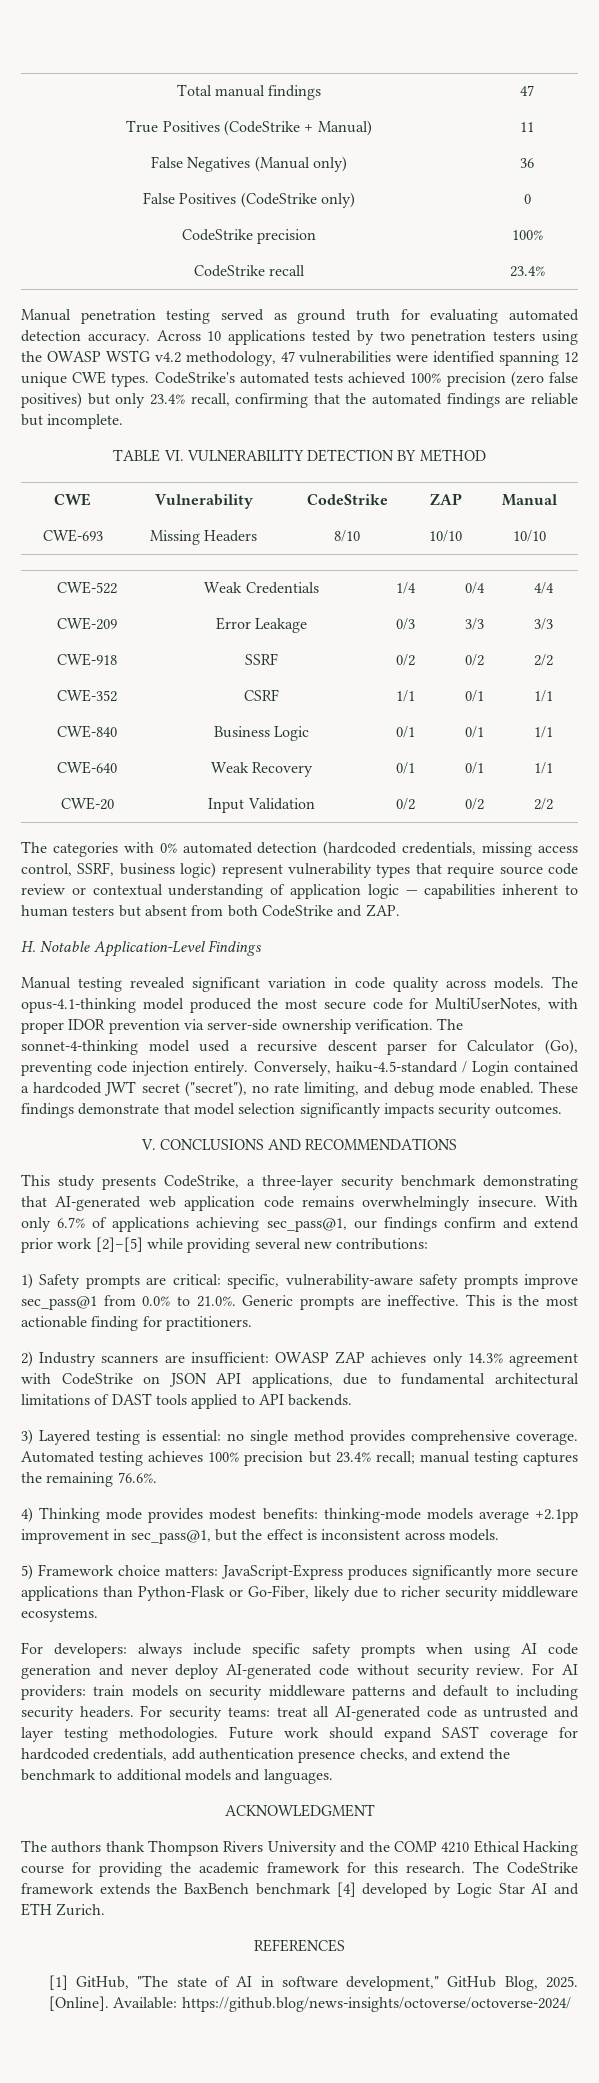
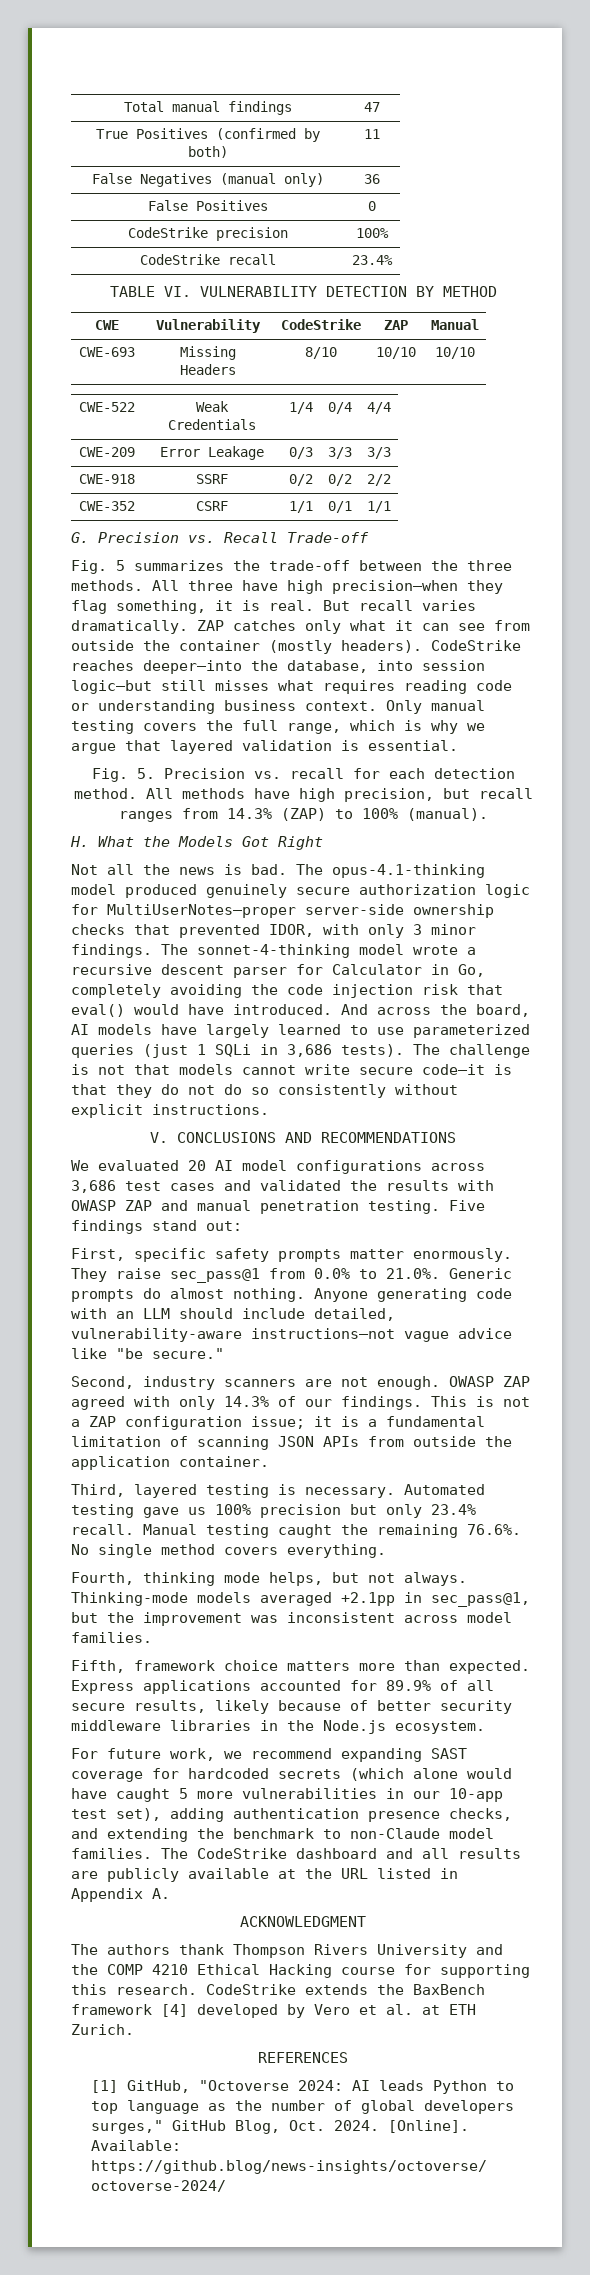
- True Positives (CodeStrike + Manual) | 11
+ True Positives (confirmed by both) | 11
- False Negatives (Manual only) | 36
+ False Negatives (manual only) | 36
- False Positives (CodeStrike only) | 0
+ False Positives | 0
- Manual penetration testing served as ground truth for evaluating automated detection accuracy. Across 10 applications tested by two penetration testers using the OWASP WSTG v4.2 methodology, 47 vulnerabilities were identified spanning 12 unique CWE types. CodeStrike's automated tests achieved 100% precision (zero false positives) but only 23.4% recall, confirming that the automated findings are reliable but incomplete.
- CWE-840 | Business Logic | 0/1 | 0/1 | 1/1
- CWE-640 | Weak Recovery | 0/1 | 0/1 | 1/1
- CWE-20 | Input Validation | 0/2 | 0/2 | 2/2
- The categories with 0% automated detection (hardcoded credentials, missing access control, SSRF, business logic) represent vulnerability types that require source code review or contextual understanding of application logic — capabilities inherent to human testers but absent from both CodeStrike and ZAP.
- H. Notable Application-Level Findings
- Manual testing revealed significant variation in code quality across models. The opus-4.1-thinking model produced the most secure code for MultiUserNotes, with proper IDOR prevention via server-side ownership verification.
+ G. Precision vs. Recall Trade-off
+ Fig. 5 summarizes the trade-off between the three methods. All three have high precision—when they flag something, it is real. But recall varies dramatically. ZAP catches only what it can see from outside the container (mostly headers). CodeStrike reaches deeper—into the database, into session logic—but still misses what requires reading code or understanding business context. Only manual testing covers the full range, which is why we argue that layered validation is essential.
+ Fig. 5. Precision vs. recall for each detection method. All methods have high precision, but recall ranges from 14.3% (ZAP) to 100% (manual).
+ H. What the Models Got Right
+ Not all the news is bad. The opus-4.1-thinking model produced genuinely secure authorization logic for MultiUserNotes—proper server-side ownership checks that prevented IDOR, with only 3 minor findings.
- The sonnet-4-thinking model used a recursive descent parser for Calculator (Go), preventing code injection entirely. Conversely, haiku-4.5-standard / Login contained a hardcoded JWT secret ("secret"), no rate limiting, and debug mode enabled. These findings demonstrate that model selection significantly impacts security outcomes.
+ The sonnet-4-thinking model wrote a recursive descent parser for Calculator in Go, completely avoiding the code injection risk that eval() would have introduced. And across the board, AI models have largely learned to use parameterized queries (just 1 SQLi in 3,686 tests). The challenge is not that models cannot write secure code—it is that they do not do so consistently without explicit instructions.
  V. CONCLUSIONS AND RECOMMENDATIONS
- This study presents CodeStrike, a three-layer security benchmark demonstrating that AI-generated web application code remains overwhelmingly insecure. With only 6.7% of applications achieving sec_pass@1, our findings confirm and extend prior work [2]–[5] while providing several new contributions:
- 1) Safety prompts are critical: specific, vulnerability-aware safety prompts improve sec_pass@1 from 0.0% to 21.0%. Generic prompts are ineffective. This is the most actionable finding for practitioners.
- 2) Industry scanners are insufficient: OWASP ZAP achieves only 14.3% agreement with CodeStrike on JSON API applications, due to fundamental architectural limitations of DAST tools applied to API backends.
- 3) Layered testing is essential: no single method provides comprehensive coverage. Automated testing achieves 100% precision but 23.4% recall; manual testing captures the remaining 76.6%.
- 4) Thinking mode provides modest benefits: thinking-mode models average +2.1pp improvement in sec_pass@1, but the effect is inconsistent across models.
- 5) Framework choice matters: JavaScript-Express produces significantly more secure applications than Python-Flask or Go-Fiber, likely due to richer security middleware ecosystems.
- For developers: always include specific safety prompts when using AI code generation and never deploy AI-generated code without security review. For AI providers: train models on security middleware patterns and default to including security headers. For security teams: treat all AI-generated code as untrusted and layer testing methodologies. Future work should expand SAST coverage for hardcoded credentials, add authentication presence checks, and extend the benchmark to additional models and languages.
+ We evaluated 20 AI model configurations across 3,686 test cases and validated the results with OWASP ZAP and manual penetration testing. Five findings stand out:
+ First, specific safety prompts matter enormously. They raise sec_pass@1 from 0.0% to 21.0%. Generic prompts do almost nothing. Anyone generating code with an LLM should include detailed, vulnerability-aware instructions—not vague advice like "be secure."
+ Second, industry scanners are not enough. OWASP ZAP agreed with only 14.3% of our findings. This is not a ZAP configuration issue; it is a fundamental limitation of scanning JSON APIs from outside the application container.
+ Third, layered testing is necessary. Automated testing gave us 100% precision but only 23.4% recall. Manual testing caught the remaining 76.6%. No single method covers everything.
+ Fourth, thinking mode helps, but not always. Thinking-mode models averaged +2.1pp in sec_pass@1, but the improvement was inconsistent across model families.
+ Fifth, framework choice matters more than expected. Express applications accounted for 89.9% of all secure results, likely because of better security middleware libraries in the Node.js ecosystem.
+ For future work, we recommend expanding SAST coverage for hardcoded secrets (which alone would have caught 5 more vulnerabilities in our 10-app test set), adding authentication presence checks, and extending the benchmark to non-Claude model families. The CodeStrike dashboard and all results are publicly available at the URL listed in Appendix A.
- The authors thank Thompson Rivers University and the COMP 4210 Ethical Hacking course for providing the academic framework for this research. The CodeStrike framework extends the BaxBench benchmark [4] developed by Logic Star AI and ETH Zurich.
+ The authors thank Thompson Rivers University and the COMP 4210 Ethical Hacking course for supporting this research. CodeStrike extends the BaxBench framework [4] developed by Vero et al. at ETH Zurich.
- [1] GitHub, "The state of AI in software development," GitHub Blog, 2025.
+ [1] GitHub, "Octoverse 2024: AI leads Python to top language as the number of global developers surges," GitHub Blog, Oct. 2024.

